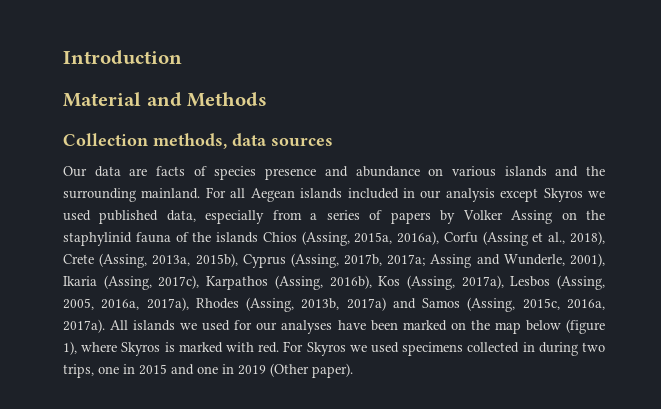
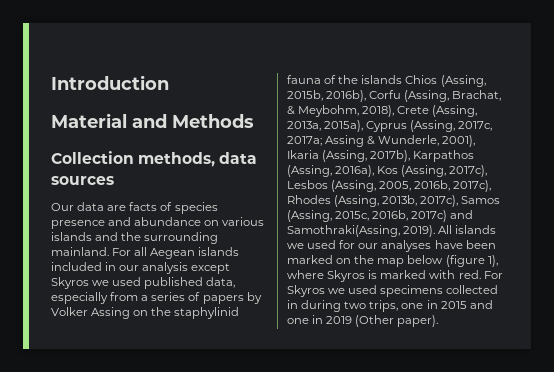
- For all Aegean islands included in our analysis except Skyros we used published data, especially from a series of papers by Volker Assing on the staphylinid fauna of the islands Chios (Assing, 2015a, 2016a), Corfu (Assing et al., 2018), Crete (Assing, 2013a, 2015b), Cyprus (Assing, 2017b, 2017a; Assing and Wunderle, 2001), Ikaria (Assing, 2017c), Karpathos (Assing, 2016b), Kos (Assing, 2017a), Lesbos (Assing, 2005, 2016a, 2017a), Rhodes (Assing, 2013b, 2017a) and Samos (Assing, 2015c, 2016a, 2017a).
+ For all Aegean islands included in our analysis except Skyros we used published data, especially from a series of papers by Volker Assing on the staphylinid fauna of the islands Chios (Assing, 2015b, 2016b), Corfu (Assing, Brachat, & Meybohm, 2018), Crete (Assing, 2013a, 2015a), Cyprus (Assing, 2017c, 2017a; Assing & Wunderle, 2001), Ikaria (Assing, 2017b), Karpathos (Assing, 2016a), Kos (Assing, 2017c), Lesbos (Assing, 2005, 2016b, 2017c), Rhodes (Assing, 2013b, 2017c), Samos (Assing, 2015c, 2016b, 2017c) and Samothraki(Assing, 2019).

